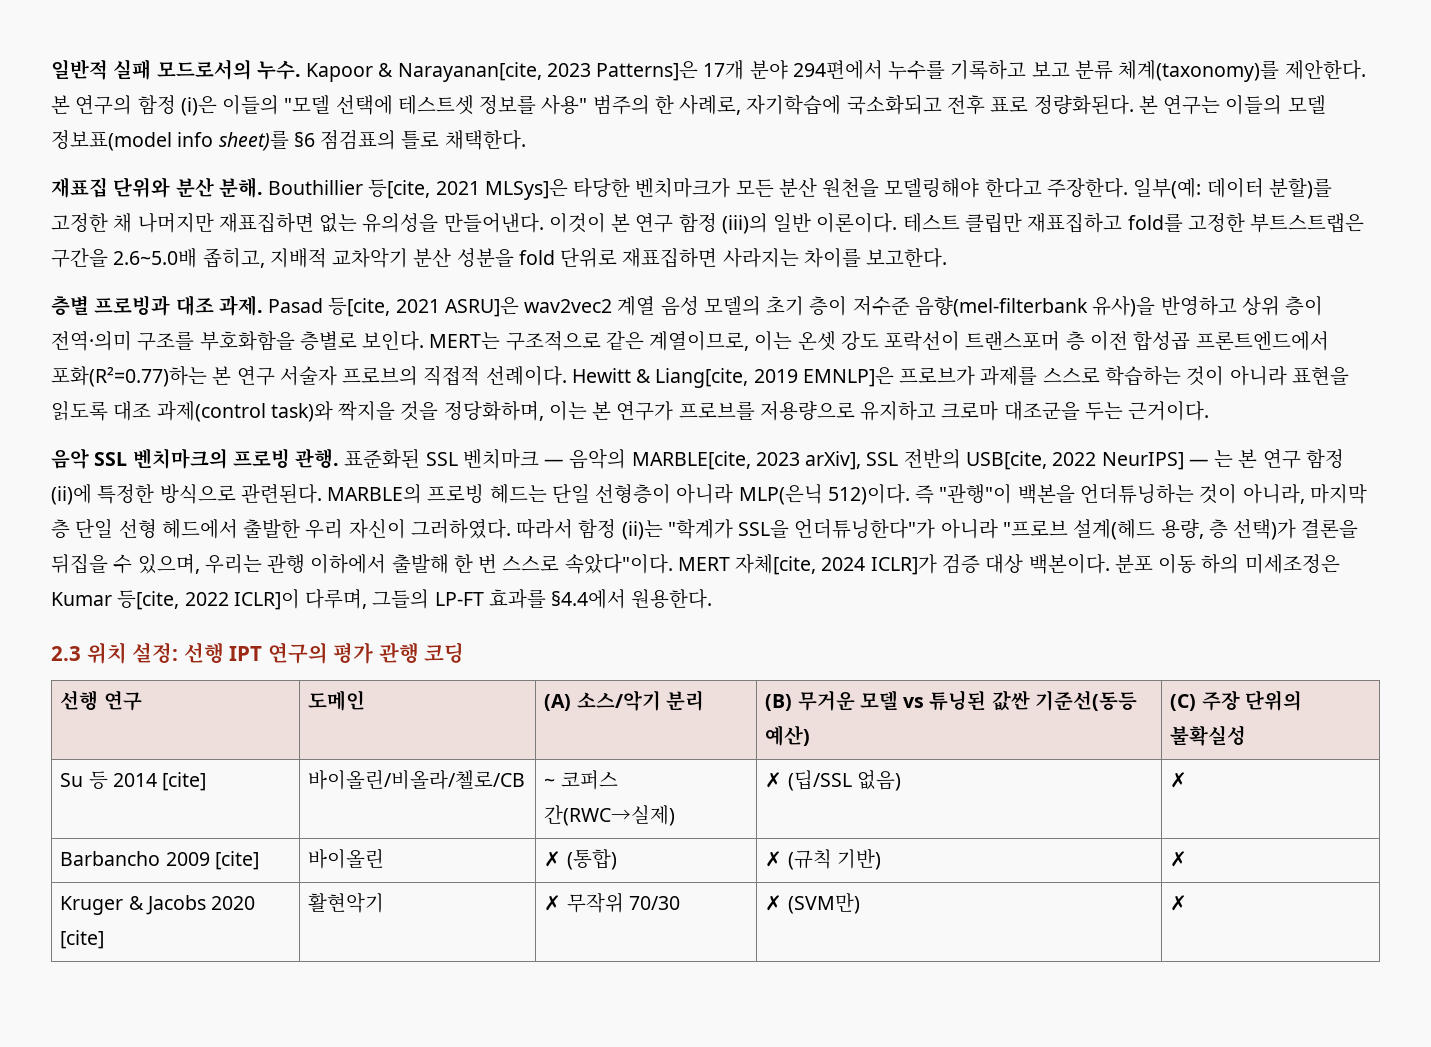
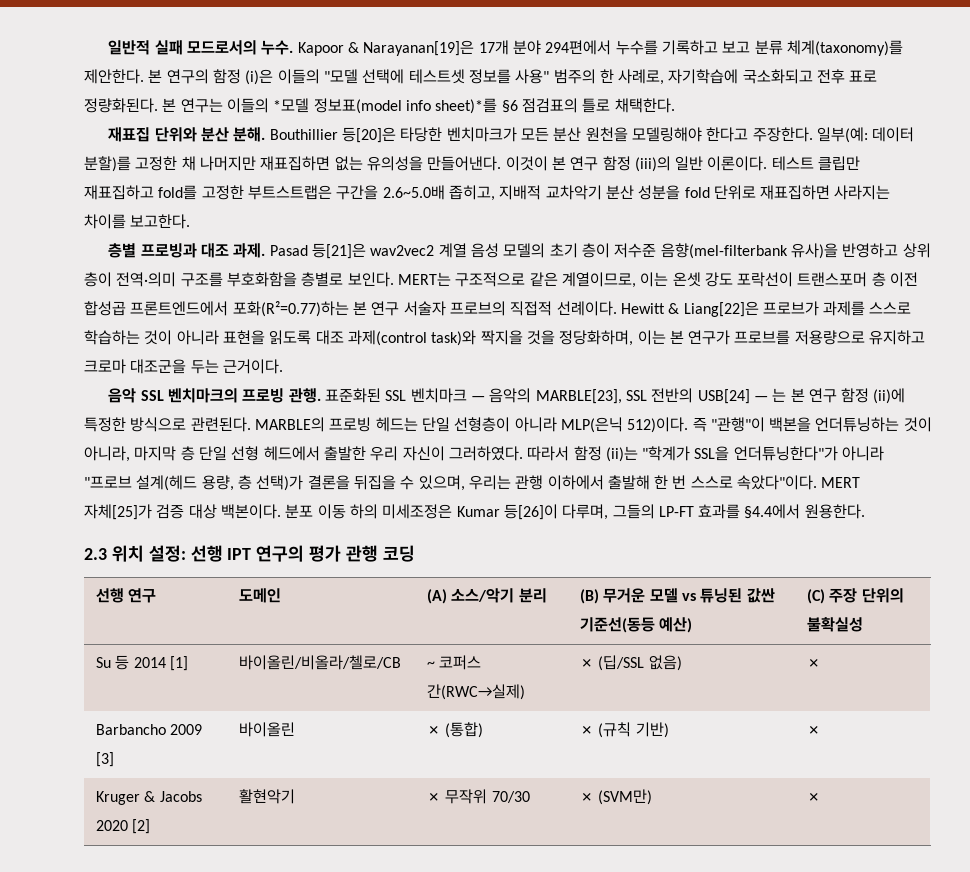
- Kapoor & Narayanan[cite, 2023 Patterns]은 17개 분야 294편에서 누수를 기록하고 보고 분류 체계(taxonomy)를 제안한다.
+ Kapoor & Narayanan[19]은 17개 분야 294편에서 누수를 기록하고 보고 분류 체계(taxonomy)를 제안한다.
- 본 연구는 이들의 모델 정보표(model info sheet)를 §6 점검표의 틀로 채택한다.
+ 본 연구는 이들의 *모델 정보표(model info sheet)*를 §6 점검표의 틀로 채택한다.
- Bouthillier 등[cite, 2021 MLSys]은 타당한 벤치마크가 모든 분산 원천을 모델링해야 한다고 주장한다.
+ Bouthillier 등[20]은 타당한 벤치마크가 모든 분산 원천을 모델링해야 한다고 주장한다.
- Pasad 등[cite, 2021 ASRU]은 wav2vec2 계열 음성 모델의 초기 층이 저수준 음향(mel-filterbank 유사)을 반영하고 상위 층이 전역·의미 구조를 부호화함을 층별로 보인다.
+ Pasad 등[21]은 wav2vec2 계열 음성 모델의 초기 층이 저수준 음향(mel-filterbank 유사)을 반영하고 상위 층이 전역·의미 구조를 부호화함을 층별로 보인다.
- Hewitt & Liang[cite, 2019 EMNLP]은 프로브가 과제를 스스로 학습하는 것이 아니라 표현을 읽도록 대조 과제(control task)와 짝지을 것을 정당화하며, 이는 본 연구가 프로브를 저용량으로 유지하고 크로마 대조군을 두는 근거이다.
+ Hewitt & Liang[22]은 프로브가 과제를 스스로 학습하는 것이 아니라 표현을 읽도록 대조 과제(control task)와 짝지을 것을 정당화하며, 이는 본 연구가 프로브를 저용량으로 유지하고 크로마 대조군을 두는 근거이다.
- 표준화된 SSL 벤치마크 — 음악의 MARBLE[cite, 2023 arXiv], SSL 전반의 USB[cite, 2022 NeurIPS] — 는 본 연구 함정 (ii)에 특정한 방식으로 관련된다.
+ 표준화된 SSL 벤치마크 — 음악의 MARBLE[23], SSL 전반의 USB[24] — 는 본 연구 함정 (ii)에 특정한 방식으로 관련된다.
- MERT 자체[cite, 2024 ICLR]가 검증 대상 백본이다.
+ MERT 자체[25]가 검증 대상 백본이다.
- 분포 이동 하의 미세조정은 Kumar 등[cite, 2022 ICLR]이 다루며, 그들의 LP-FT 효과를 §4.4에서 원용한다.
+ 분포 이동 하의 미세조정은 Kumar 등[26]이 다루며, 그들의 LP-FT 효과를 §4.4에서 원용한다.
- Su 등 2014 [cite] | 바이올린/비올라/첼로/CB | ~ 코퍼스 간(RWC→실제) | ✗ (딥/SSL 없음) | ✗
+ Su 등 2014 [1] | 바이올린/비올라/첼로/CB | ~ 코퍼스 간(RWC→실제) | ✗ (딥/SSL 없음) | ✗
- Barbancho 2009 [cite] | 바이올린 | ✗ (통합) | ✗ (규칙 기반) | ✗
+ Barbancho 2009 [3] | 바이올린 | ✗ (통합) | ✗ (규칙 기반) | ✗
- Kruger & Jacobs 2020 [cite] | 활현악기 | ✗ 무작위 70/30 | ✗ (SVM만) | ✗
+ Kruger & Jacobs 2020 [2] | 활현악기 | ✗ 무작위 70/30 | ✗ (SVM만) | ✗

